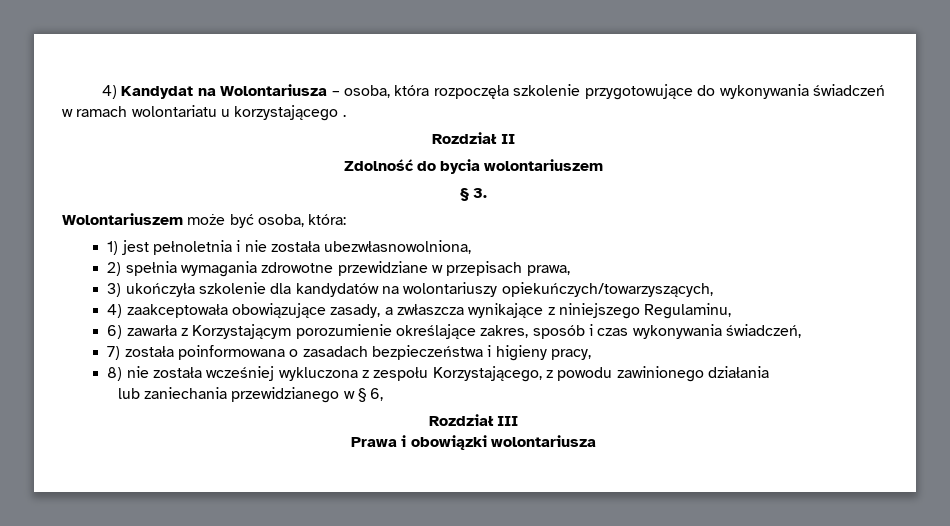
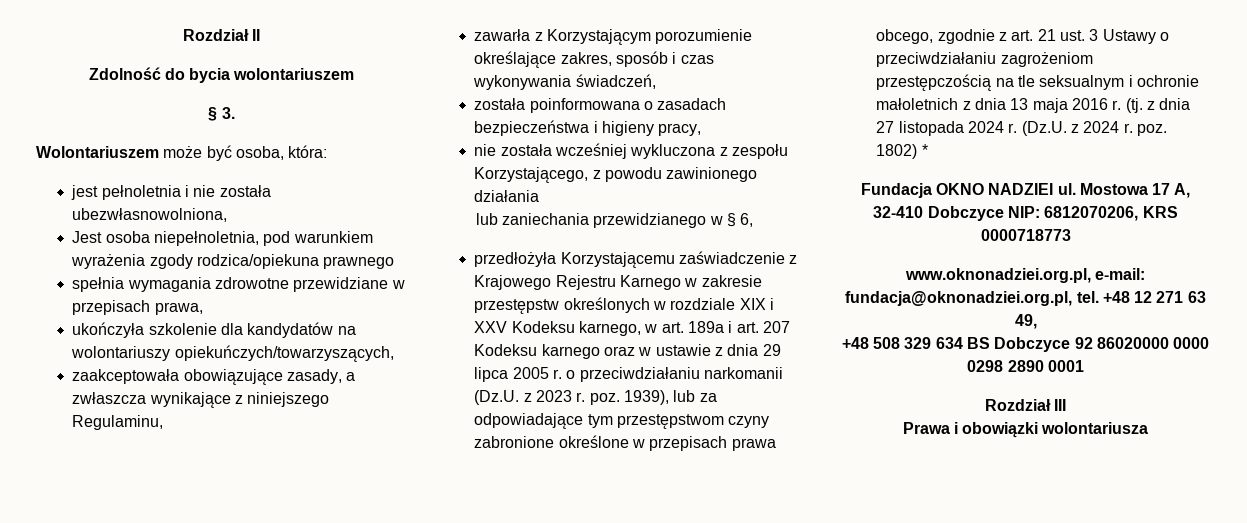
- 4) Kandydat na Wolontariusza – osoba, która rozpoczęła szkolenie przygotowujące do wykonywania świadczeń w ramach wolontariatu u korzystającego .
- 1) jest pełnoletnia i nie została ubezwłasnowolniona,
+ jest pełnoletnia i nie została ubezwłasnowolniona,
- 2) spełnia wymagania zdrowotne przewidziane w przepisach prawa,
+ Jest osoba niepełnoletnia, pod warunkiem wyrażenia zgody rodzica/opiekuna prawnego
+ spełnia wymagania zdrowotne przewidziane w przepisach prawa,
- 3) ukończyła szkolenie dla kandydatów na wolontariuszy opiekuńczych/towarzyszących,
+ ukończyła szkolenie dla kandydatów na wolontariuszy opiekuńczych/towarzyszących,
- 4) zaakceptowała obowiązujące zasady, a zwłaszcza wynikające z niniejszego Regulaminu,
+ zaakceptowała obowiązujące zasady, a zwłaszcza wynikające z niniejszego Regulaminu,
- 6) zawarła z Korzystającym porozumienie określające zakres, sposób i czas wykonywania świadczeń,
+ zawarła z Korzystającym porozumienie określające zakres, sposób i czas wykonywania świadczeń,
- 7) została poinformowana o zasadach bezpieczeństwa i higieny pracy,
+ została poinformowana o zasadach bezpieczeństwa i higieny pracy,
- 8) nie została wcześniej wykluczona z zespołu Korzystającego, z powodu zawinionego działania
+ nie została wcześniej wykluczona z zespołu Korzystającego, z powodu zawinionego działania
+ przedłożyła Korzystającemu zaświadczenie z Krajowego Rejestru Karnego w zakresie przestępstw określonych w rozdziale XIX i XXV Kodeksu karnego, w art. 189a i art. 207 Kodeksu karnego oraz w ustawie z dnia 29 lipca 2005 r. o przeciwdziałaniu narkomanii (Dz.U. z 2023 r. poz. 1939), lub za odpowiadające tym przestępstwom czyny zabronione określone w przepisach prawa obcego, zgodnie z art. 21 ust. 3 Ustawy o przeciwdziałaniu zagrożeniom przestępczością na tle seksualnym i ochronie małoletnich z dnia 13 maja 2016 r. (tj. z dnia 27 listopada 2024 r. (Dz.U. z 2024 r. poz. 1802) *
+ Fundacja OKNO NADZIEI ul. Mostowa 17 A, 32-410 Dobczyce NIP: 6812070206, KRS 0000718773
+ www.oknonadziei.org.pl, e-mail: fundacja@oknonadziei.org.pl, tel. +48 12 271 63 49,
+ +48 508 329 634 BS Dobczyce 92 86020000 0000 0298 2890 0001

